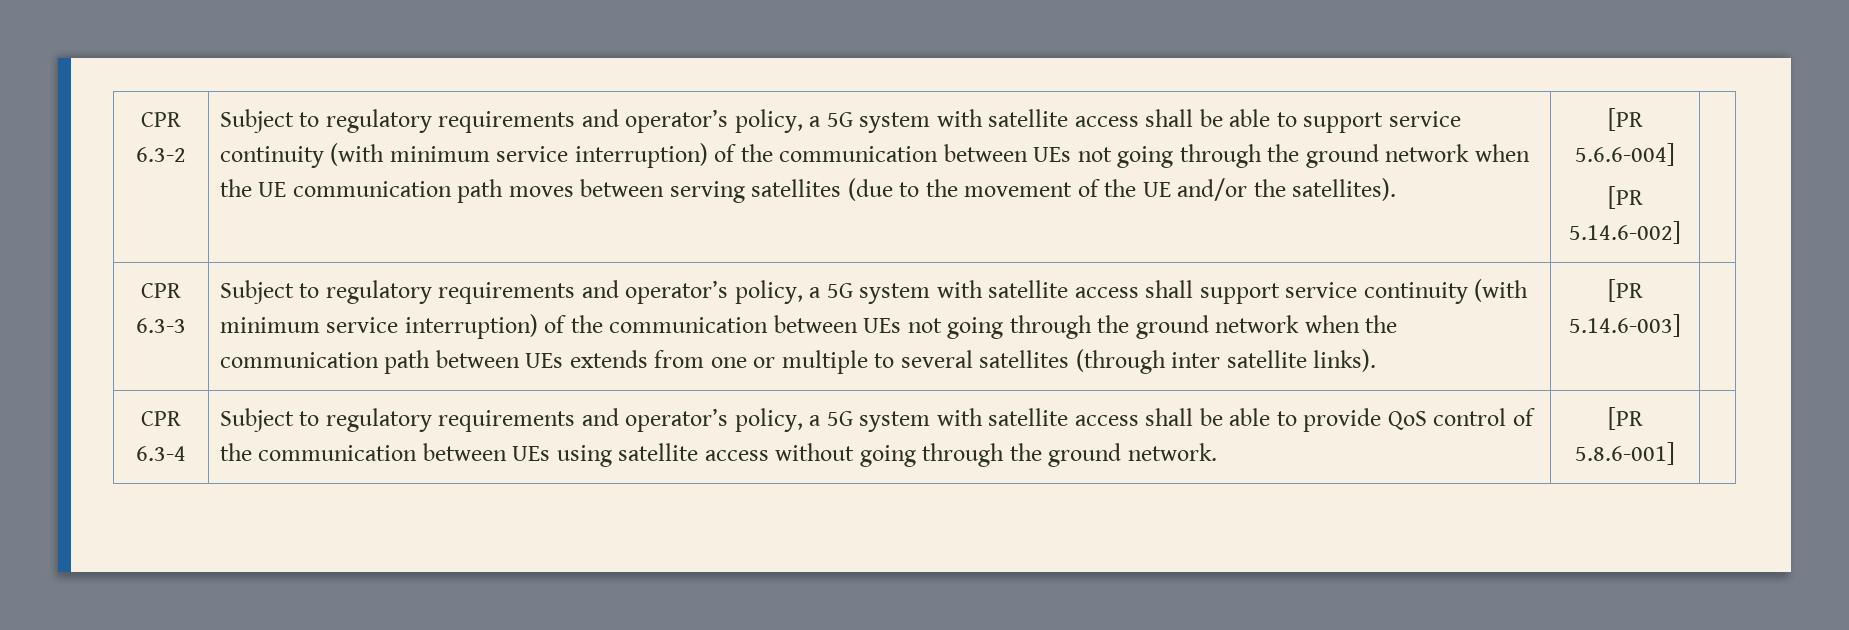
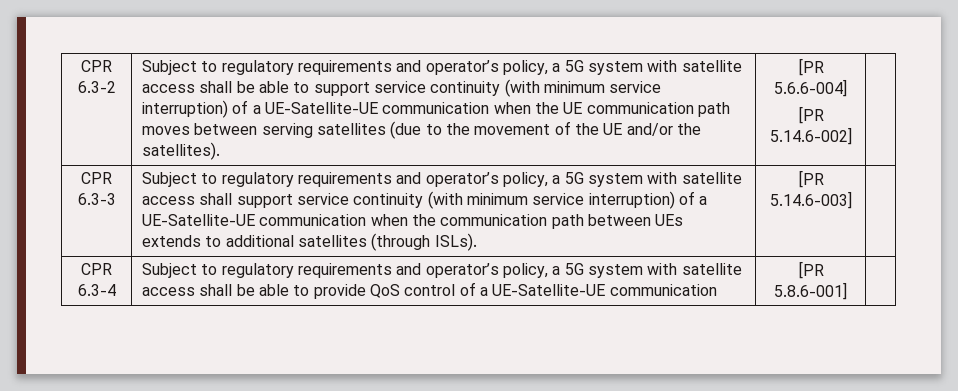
- Subject to regulatory requirements and operator’s policy, a 5G system with satellite access shall be able to support service continuity (with minimum service interruption) of the communication between UEs not going through the ground network when the UE communication path moves between serving satellites (due to the movement of the UE and/or the satellites).
+ Subject to regulatory requirements and operator’s policy, a 5G system with satellite access shall be able to support service continuity (with minimum service interruption) of a UE-Satellite-UE communication when the UE communication path moves between serving satellites (due to the movement of the UE and/or the satellites).
- Subject to regulatory requirements and operator’s policy, a 5G system with satellite access shall support service continuity (with minimum service interruption) of the communication between UEs not going through the ground network when the communication path between UEs extends from one or multiple to several satellites (through inter satellite links).
+ Subject to regulatory requirements and operator’s policy, a 5G system with satellite access shall support service continuity (with minimum service interruption) of a UE-Satellite-UE communication when the communication path between UEs extends to additional satellites (through ISLs).
- CPR 6.3-4 | Subject to regulatory requirements and operator’s policy, a 5G system with satellite access shall be able to provide QoS control of the communication between UEs using satellite access without going through the ground network. | [PR 5.8.6-001] |
+ CPR 6.3-4 | Subject to regulatory requirements and operator’s policy, a 5G system with satellite access shall be able to provide QoS control of a UE-Satellite-UE communication | [PR 5.8.6-001] |

